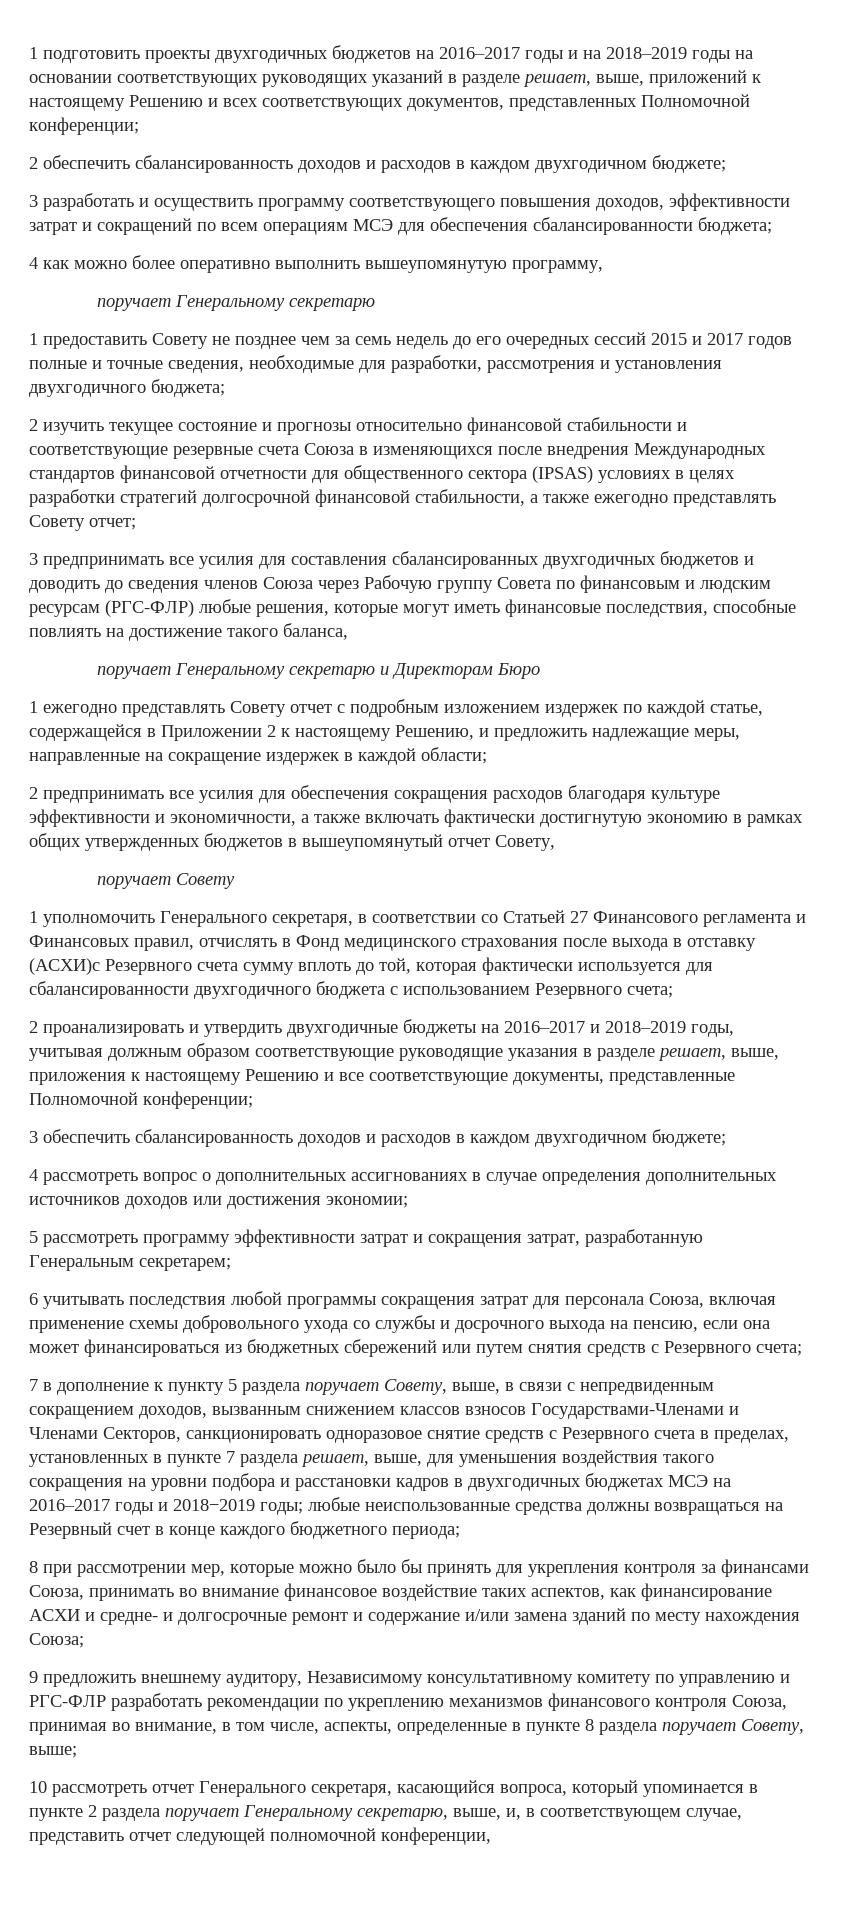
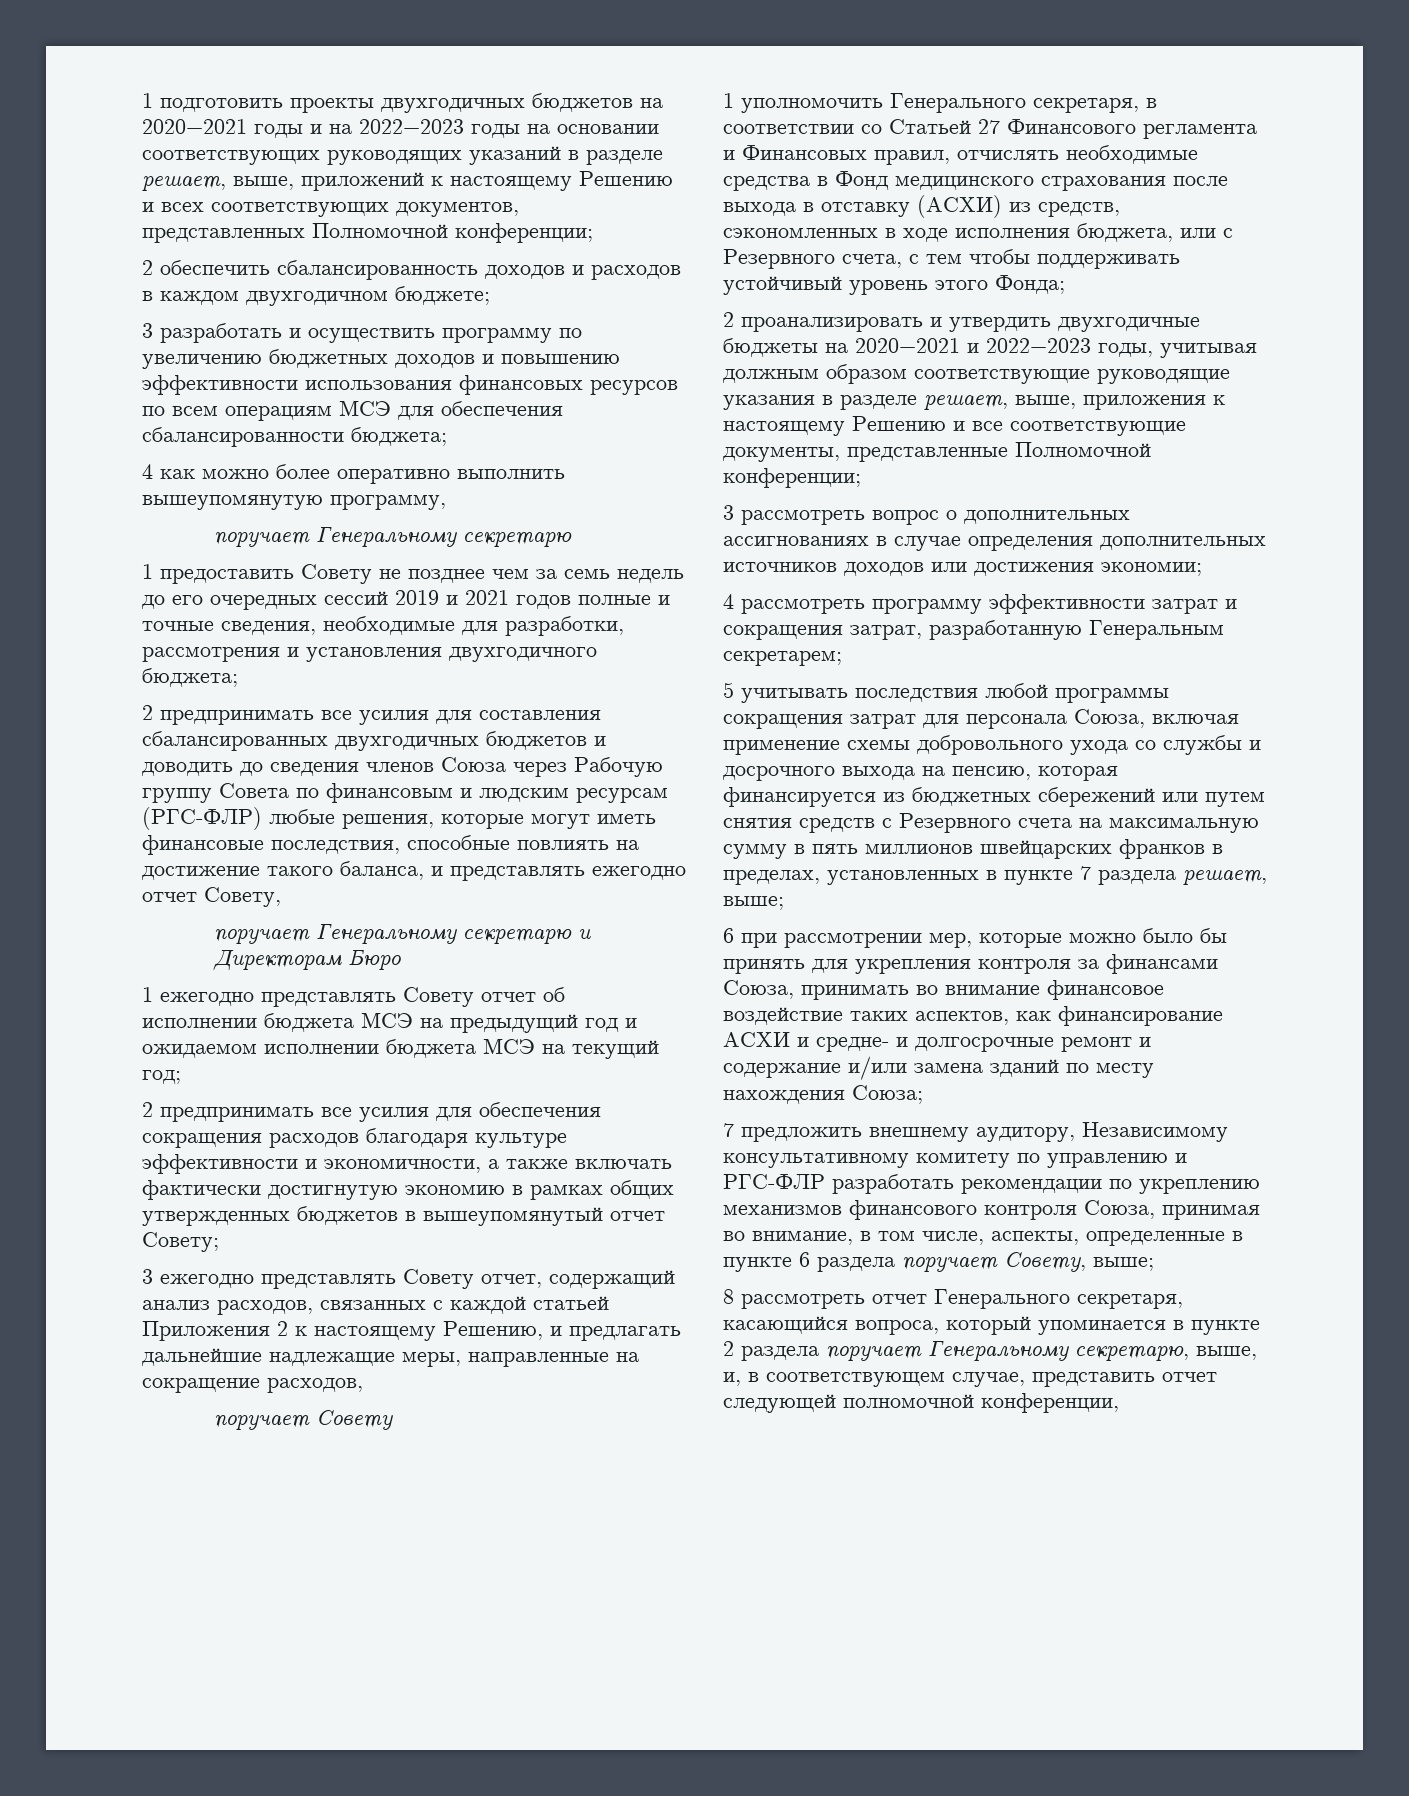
- 1 подготовить проекты двухгодичных бюджетов на 2016–2017 годы и на 2018–2019 годы на основании соответствующих руководящих указаний в разделе решает, выше, приложений к настоящему Решению и всех соответствующих документов, представленных Полномочной конференции;
+ 1 подготовить проекты двухгодичных бюджетов на 2020−2021 годы и на 2022−2023 годы на основании соответствующих руководящих указаний в разделе решает, выше, приложений к настоящему Решению и всех соответствующих документов, представленных Полномочной конференции;
- 3 разработать и осуществить программу соответствующего повышения доходов, эффективности затрат и сокращений по всем операциям МСЭ для обеспечения сбалансированности бюджета;
+ 3 разработать и осуществить программу по увеличению бюджетных доходов и повышению эффективности использования финансовых ресурсов по всем операциям МСЭ для обеспечения сбалансированности бюджета;
- 1 предоставить Совету не позднее чем за семь недель до его очередных сессий 2015 и 2017 годов полные и точные сведения, необходимые для разработки, рассмотрения и установления двухгодичного бюджета;
+ 1 предоставить Совету не позднее чем за семь недель до его очередных сессий 2019 и 2021 годов полные и точные сведения, необходимые для разработки, рассмотрения и установления двухгодичного бюджета;
- 2 изучить текущее состояние и прогнозы относительно финансовой стабильности и соответствующие резервные счета Союза в изменяющихся после внедрения Международных стандартов финансовой отчетности для общественного сектора (IPSAS) условиях в целях разработки стратегий долгосрочной финансовой стабильности, а также ежегодно представлять Совету отчет;
- 3 предпринимать все усилия для составления сбалансированных двухгодичных бюджетов и доводить до сведения членов Союза через Рабочую группу Совета по финансовым и людским ресурсам (РГС-ФЛР) любые решения, которые могут иметь финансовые последствия, способные повлиять на достижение такого баланса,
+ 2 предпринимать все усилия для составления сбалансированных двухгодичных бюджетов и доводить до сведения членов Союза через Рабочую группу Совета по финансовым и людским ресурсам (РГС-ФЛР) любые решения, которые могут иметь финансовые последствия, способные повлиять на достижение такого баланса, и представлять ежегодно отчет Совету,
- 1 ежегодно представлять Совету отчет с подробным изложением издержек по каждой статье, содержащейся в Приложении 2 к настоящему Решению, и предложить надлежащие меры, направленные на сокращение издержек в каждой области;
+ 1 ежегодно представлять Совету отчет об исполнении бюджета МСЭ на предыдущий год и ожидаемом исполнении бюджета МСЭ на текущий год;
- 2 предпринимать все усилия для обеспечения сокращения расходов благодаря культуре эффективности и экономичности, а также включать фактически достигнутую экономию в рамках общих утвержденных бюджетов в вышеупомянутый отчет Совету,
+ 2 предпринимать все усилия для обеспечения сокращения расходов благодаря культуре эффективности и экономичности, а также включать фактически достигнутую экономию в рамках общих утвержденных бюджетов в вышеупомянутый отчет Совету;
+ 3 ежегодно представлять Совету отчет, содержащий анализ расходов, связанных с каждой статьей Приложения 2 к настоящему Решению, и предлагать дальнейшие надлежащие меры, направленные на сокращение расходов,
- 1 уполномочить Генерального секретаря, в соответствии со Статьей 27 Финансового регламента и Финансовых правил, отчислять в Фонд медицинского страхования после выхода в отставку (АСХИ)с Резервного счета сумму вплоть до той, которая фактически используется для сбалансированности двухгодичного бюджета с использованием Резервного счета;
+ 1 уполномочить Генерального секретаря, в соответствии со Статьей 27 Финансового регламента и Финансовых правил, отчислять необходимые средства в Фонд медицинского страхования после выхода в отставку (АСХИ) из средств, сэкономленных в ходе исполнения бюджета, или с Резервного счета, с тем чтобы поддерживать устойчивый уровень этого Фонда;
- 2 проанализировать и утвердить двухгодичные бюджеты на 2016–2017 и 2018–2019 годы, учитывая должным образом соответствующие руководящие указания в разделе решает, выше, приложения к настоящему Решению и все соответствующие документы, представленные Полномочной конференции;
+ 2 проанализировать и утвердить двухгодичные бюджеты на 2020−2021 и 2022−2023 годы, учитывая должным образом соответствующие руководящие указания в разделе решает, выше, приложения к настоящему Решению и все соответствующие документы, представленные Полномочной конференции;
- 3 обеспечить сбалансированность доходов и расходов в каждом двухгодичном бюджете;
- 4 рассмотреть вопрос о дополнительных ассигнованиях в случае определения дополнительных источников доходов или достижения экономии;
+ 3 рассмотреть вопрос о дополнительных ассигнованиях в случае определения дополнительных источников доходов или достижения экономии;
- 5 рассмотреть программу эффективности затрат и сокращения затрат, разработанную Генеральным секретарем;
+ 4 рассмотреть программу эффективности затрат и сокращения затрат, разработанную Генеральным секретарем;
- 6 учитывать последствия любой программы сокращения затрат для персонала Союза, включая применение схемы добровольного ухода со службы и досрочного выхода на пенсию, если она может финансироваться из бюджетных сбережений или путем снятия средств с Резервного счета;
- 7 в дополнение к пункту 5 раздела поручает Совету, выше, в связи с непредвиденным сокращением доходов, вызванным снижением классов взносов Государствами-Членами и Членами Секторов, санкционировать одноразовое снятие средств с Резервного счета в пределах, установленных в пункте 7 раздела решает, выше, для уменьшения воздействия такого сокращения на уровни подбора и расстановки кадров в двухгодичных бюджетах МСЭ на 2016–2017 годы и 2018−2019 годы; любые неиспользованные средства должны возвращаться на Резервный счет в конце каждого бюджетного периода;
- 8 при рассмотрении мер, которые можно было бы принять для укрепления контроля за финансами Союза, принимать во внимание финансовое воздействие таких аспектов, как финансирование АСХИ и средне- и долгосрочные ремонт и содержание и/или замена зданий по месту нахождения Союза;
+ 5 учитывать последствия любой программы сокращения затрат для персонала Союза, включая применение схемы добровольного ухода со службы и досрочного выхода на пенсию, которая финансируется из бюджетных сбережений или путем снятия средств с Резервного счета на максимальную сумму в пять миллионов швейцарских франков в пределах, установленных в пункте 7 раздела решает, выше;
+ 6 при рассмотрении мер, которые можно было бы принять для укрепления контроля за финансами Союза, принимать во внимание финансовое воздействие таких аспектов, как финансирование АСХИ и средне- и долгосрочные ремонт и содержание и/или замена зданий по месту нахождения Союза;
- 9 предложить внешнему аудитору, Независимому консультативному комитету по управлению и РГС-ФЛР разработать рекомендации по укреплению механизмов финансового контроля Союза, принимая во внимание, в том числе, аспекты, определенные в пункте 8 раздела поручает Совету, выше;
+ 7 предложить внешнему аудитору, Независимому консультативному комитету по управлению и РГС-ФЛР разработать рекомендации по укреплению механизмов финансового контроля Союза, принимая во внимание, в том числе, аспекты, определенные в пункте 6 раздела поручает Совету, выше;
- 10 рассмотреть отчет Генерального секретаря, касающийся вопроса, который упоминается в пункте 2 раздела поручает Генеральному секретарю, выше, и, в соответствующем случае, представить отчет следующей полномочной конференции,
+ 8 рассмотреть отчет Генерального секретаря, касающийся вопроса, который упоминается в пункте 2 раздела поручает Генеральному секретарю, выше, и, в соответствующем случае, представить отчет следующей полномочной конференции,

